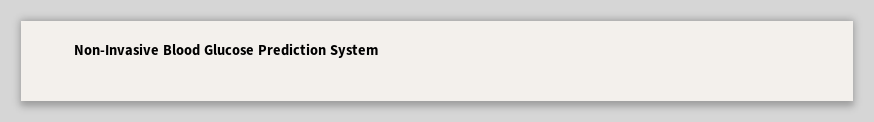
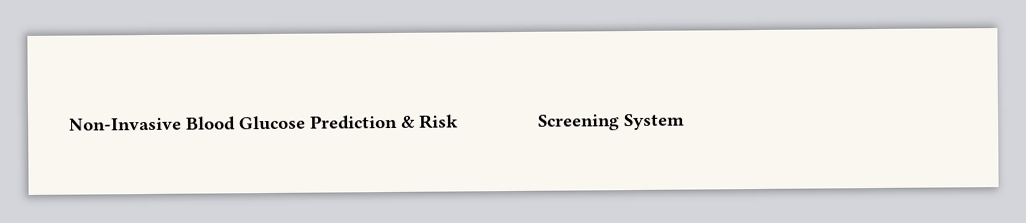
- Non-Invasive Blood Glucose Prediction System
+ Non-Invasive Blood Glucose Prediction & Risk Screening System

